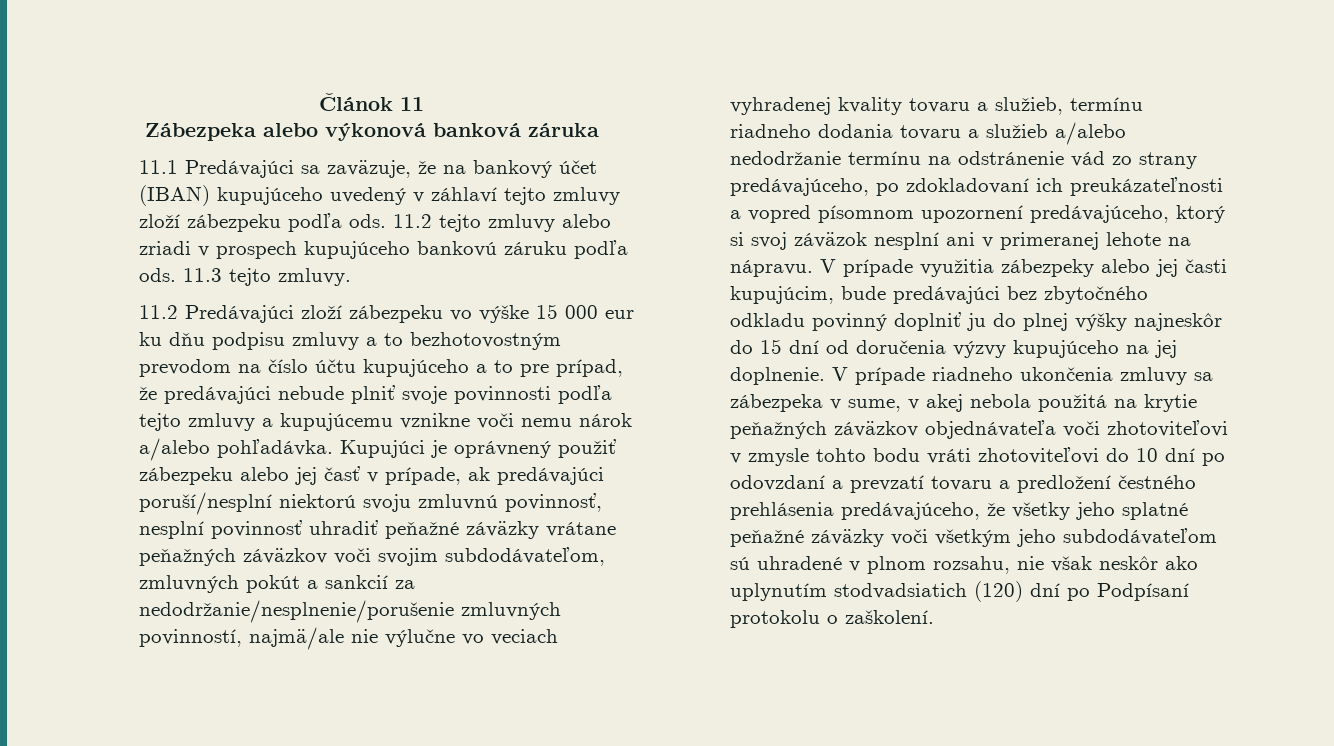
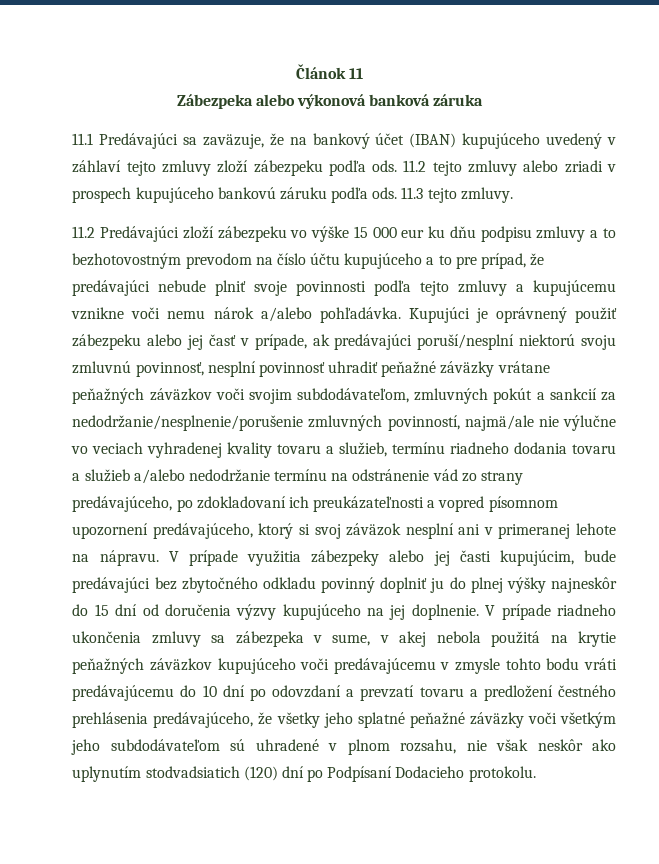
- V prípade riadneho ukončenia zmluvy sa zábezpeka v sume, v akej nebola použitá na krytie peňažných záväzkov objednávateľa voči zhotoviteľovi v zmysle tohto bodu vráti zhotoviteľovi do 10 dní po odovzdaní a prevzatí tovaru a predložení čestného prehlásenia predávajúceho, že všetky jeho splatné peňažné záväzky voči všetkým jeho subdodávateľom sú uhradené v plnom rozsahu, nie však neskôr ako uplynutím stodvadsiatich (120) dní po Podpísaní protokolu o zaškolení.
+ V prípade riadneho ukončenia zmluvy sa zábezpeka v sume, v akej nebola použitá na krytie peňažných záväzkov kupujúceho voči predávajúcemu v zmysle tohto bodu vráti predávajúcemu do 10 dní po odovzdaní a prevzatí tovaru a predložení čestného prehlásenia predávajúceho, že všetky jeho splatné peňažné záväzky voči všetkým jeho subdodávateľom sú uhradené v plnom rozsahu, nie však neskôr ako uplynutím stodvadsiatich (120) dní po Podpísaní Dodacieho protokolu.

